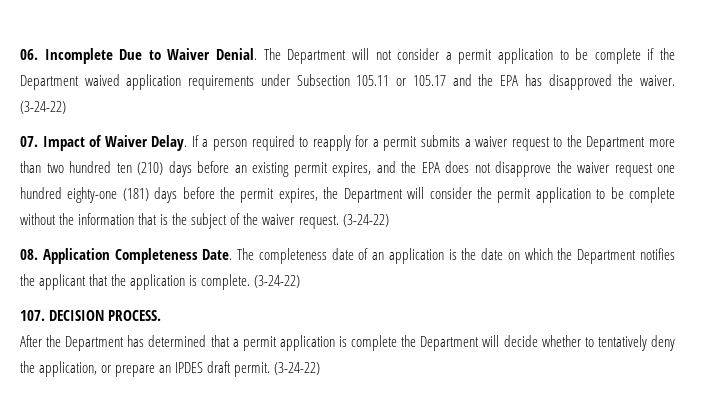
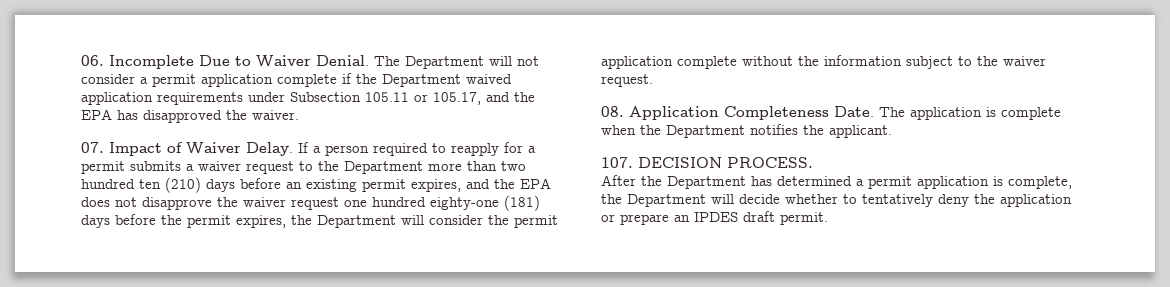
- The Department will not consider a permit application to be complete if the Department waived application requirements under Subsection 105.11 or 105.17 and the EPA has disapproved the waiver. (3-24-22)
+ The Department will not consider a permit application complete if the Department waived application requirements under Subsection 105.11 or 105.17, and the EPA has disapproved the waiver.
- If a person required to reapply for a permit submits a waiver request to the Department more than two hundred ten (210) days before an existing permit expires, and the EPA does not disapprove the waiver request one hundred eighty-one (181) days before the permit expires, the Department will consider the permit application to be complete without the information that is the subject of the waiver request. (3-24-22)
+ If a person required to reapply for a permit submits a waiver request to the Department more than two hundred ten (210) days before an existing permit expires, and the EPA does not disapprove the waiver request one hundred eighty-one (181) days before the permit expires, the Department will consider the permit application complete without the information subject to the waiver request.
- The completeness date of an application is the date on which the Department notifies the applicant that the application is complete. (3-24-22)
+ The application is complete when the Department notifies the applicant.
- After the Department has determined that a permit application is complete the Department will decide whether to tentatively deny the application, or prepare an IPDES draft permit. (3-24-22)
+ After the Department has determined a permit application is complete, the Department will decide whether to tentatively deny the application or prepare an IPDES draft permit.

